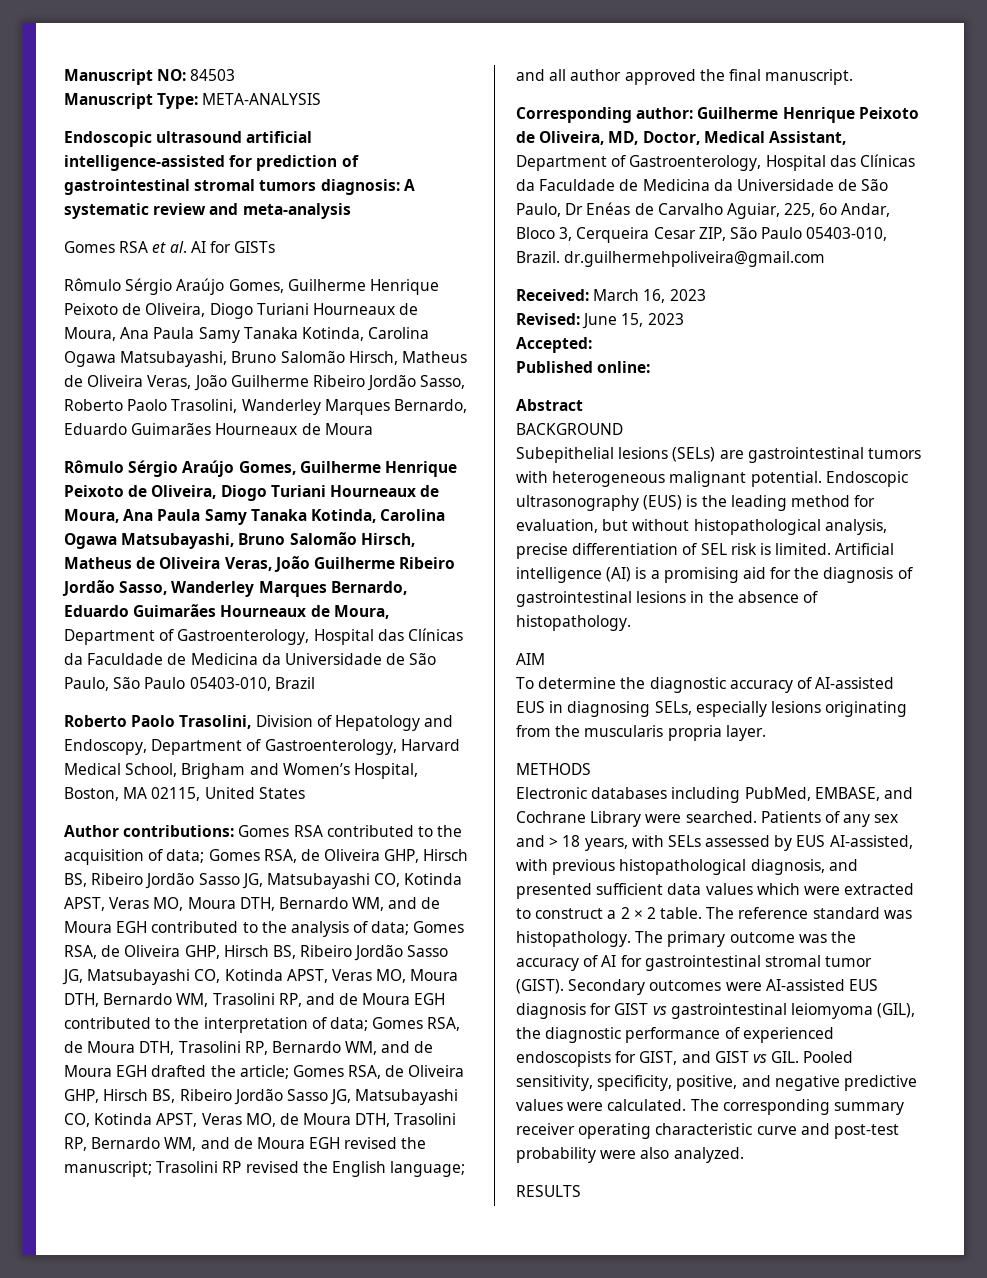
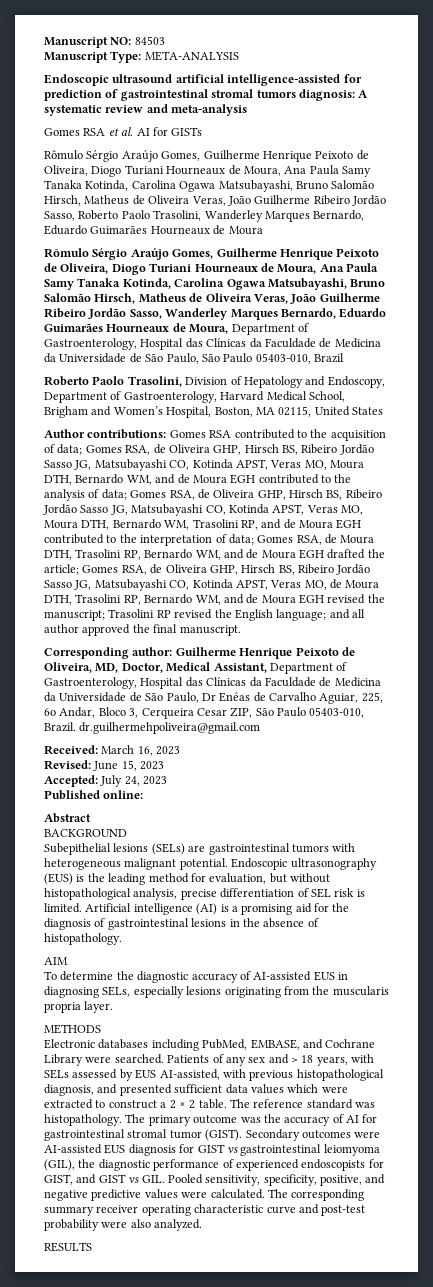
- Accepted:
+ Accepted: July 24, 2023

